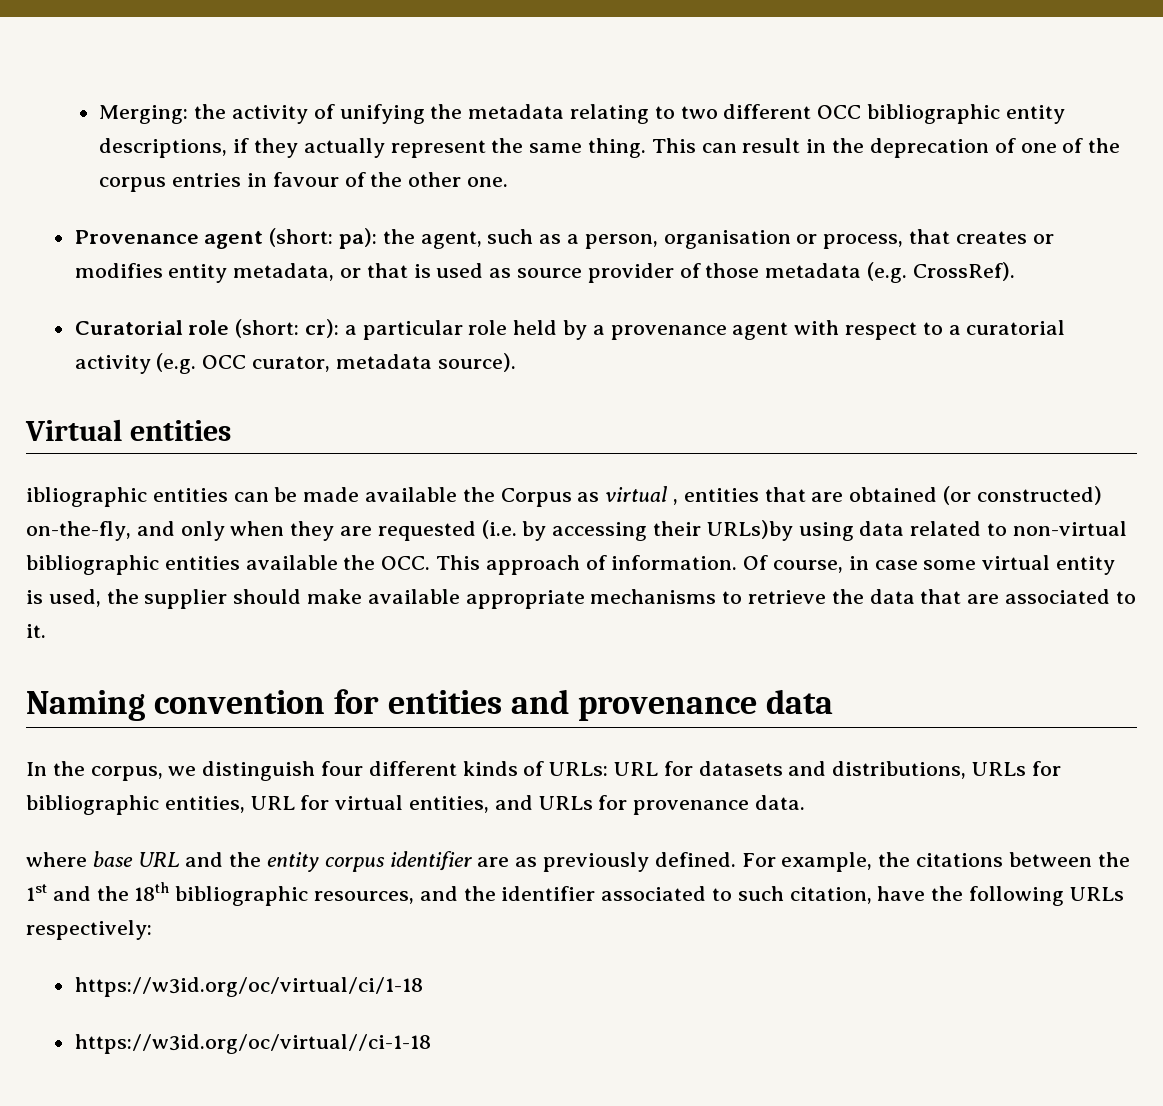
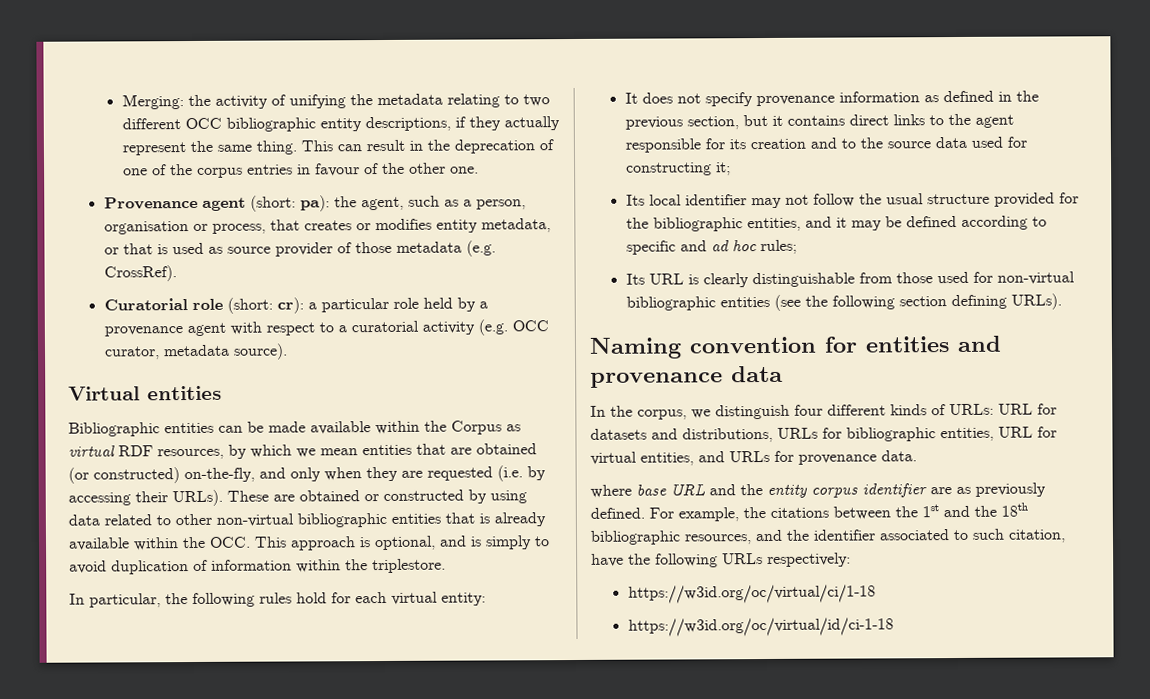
- ibliographic entities can be made available the Corpus as virtual , entities that are obtained (or constructed) on-the-fly, and only when they are requested (i.e. by accessing their URLs)by using data related to non-virtual bibliographic entities available the OCC. This approach of information. Of course, in case some virtual entity is used, the supplier should make available appropriate mechanisms to retrieve the data that are associated to it.
+ Bibliographic entities can be made available within the Corpus as virtual RDF resources, by which we mean entities that are obtained (or constructed) on-the-fly, and only when they are requested (i.e. by accessing their URLs). These are obtained or constructed by using data related to other non-virtual bibliographic entities that is already available within the OCC. This approach is optional, and is simply to avoid duplication of information within the triplestore.
+ In particular, the following rules hold for each virtual entity:
+ It does not specify provenance information as defined in the previous section, but it contains direct links to the agent responsible for its creation and to the source data used for constructing it;
+ Its local identifier may not follow the usual structure provided for the bibliographic entities, and it may be defined according to specific and ad hoc rules;
+ Its URL is clearly distinguishable from those used for non-virtual bibliographic entities (see the following section defining URLs).
- https://w3id.org/oc/virtual//ci-1-18
+ https://w3id.org/oc/virtual/id/ci-1-18

